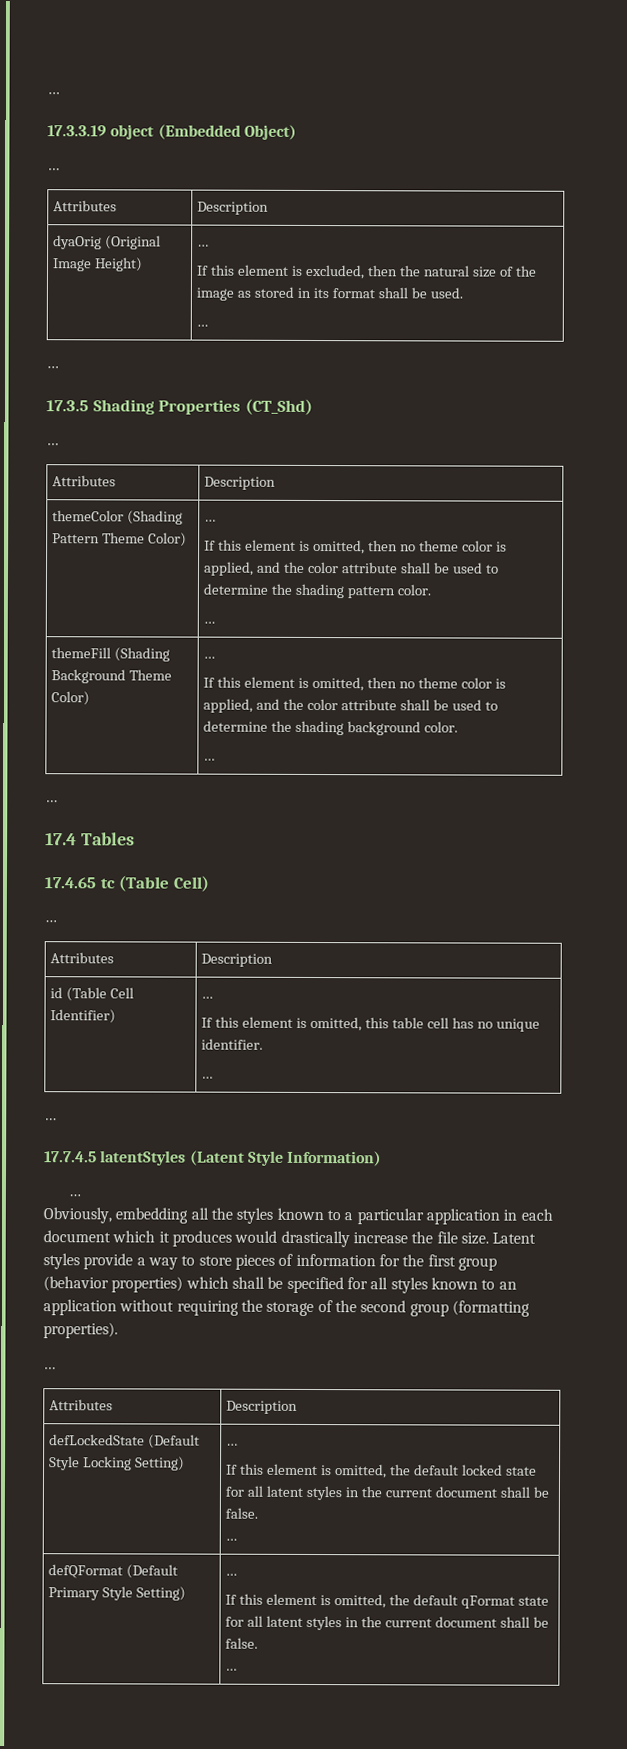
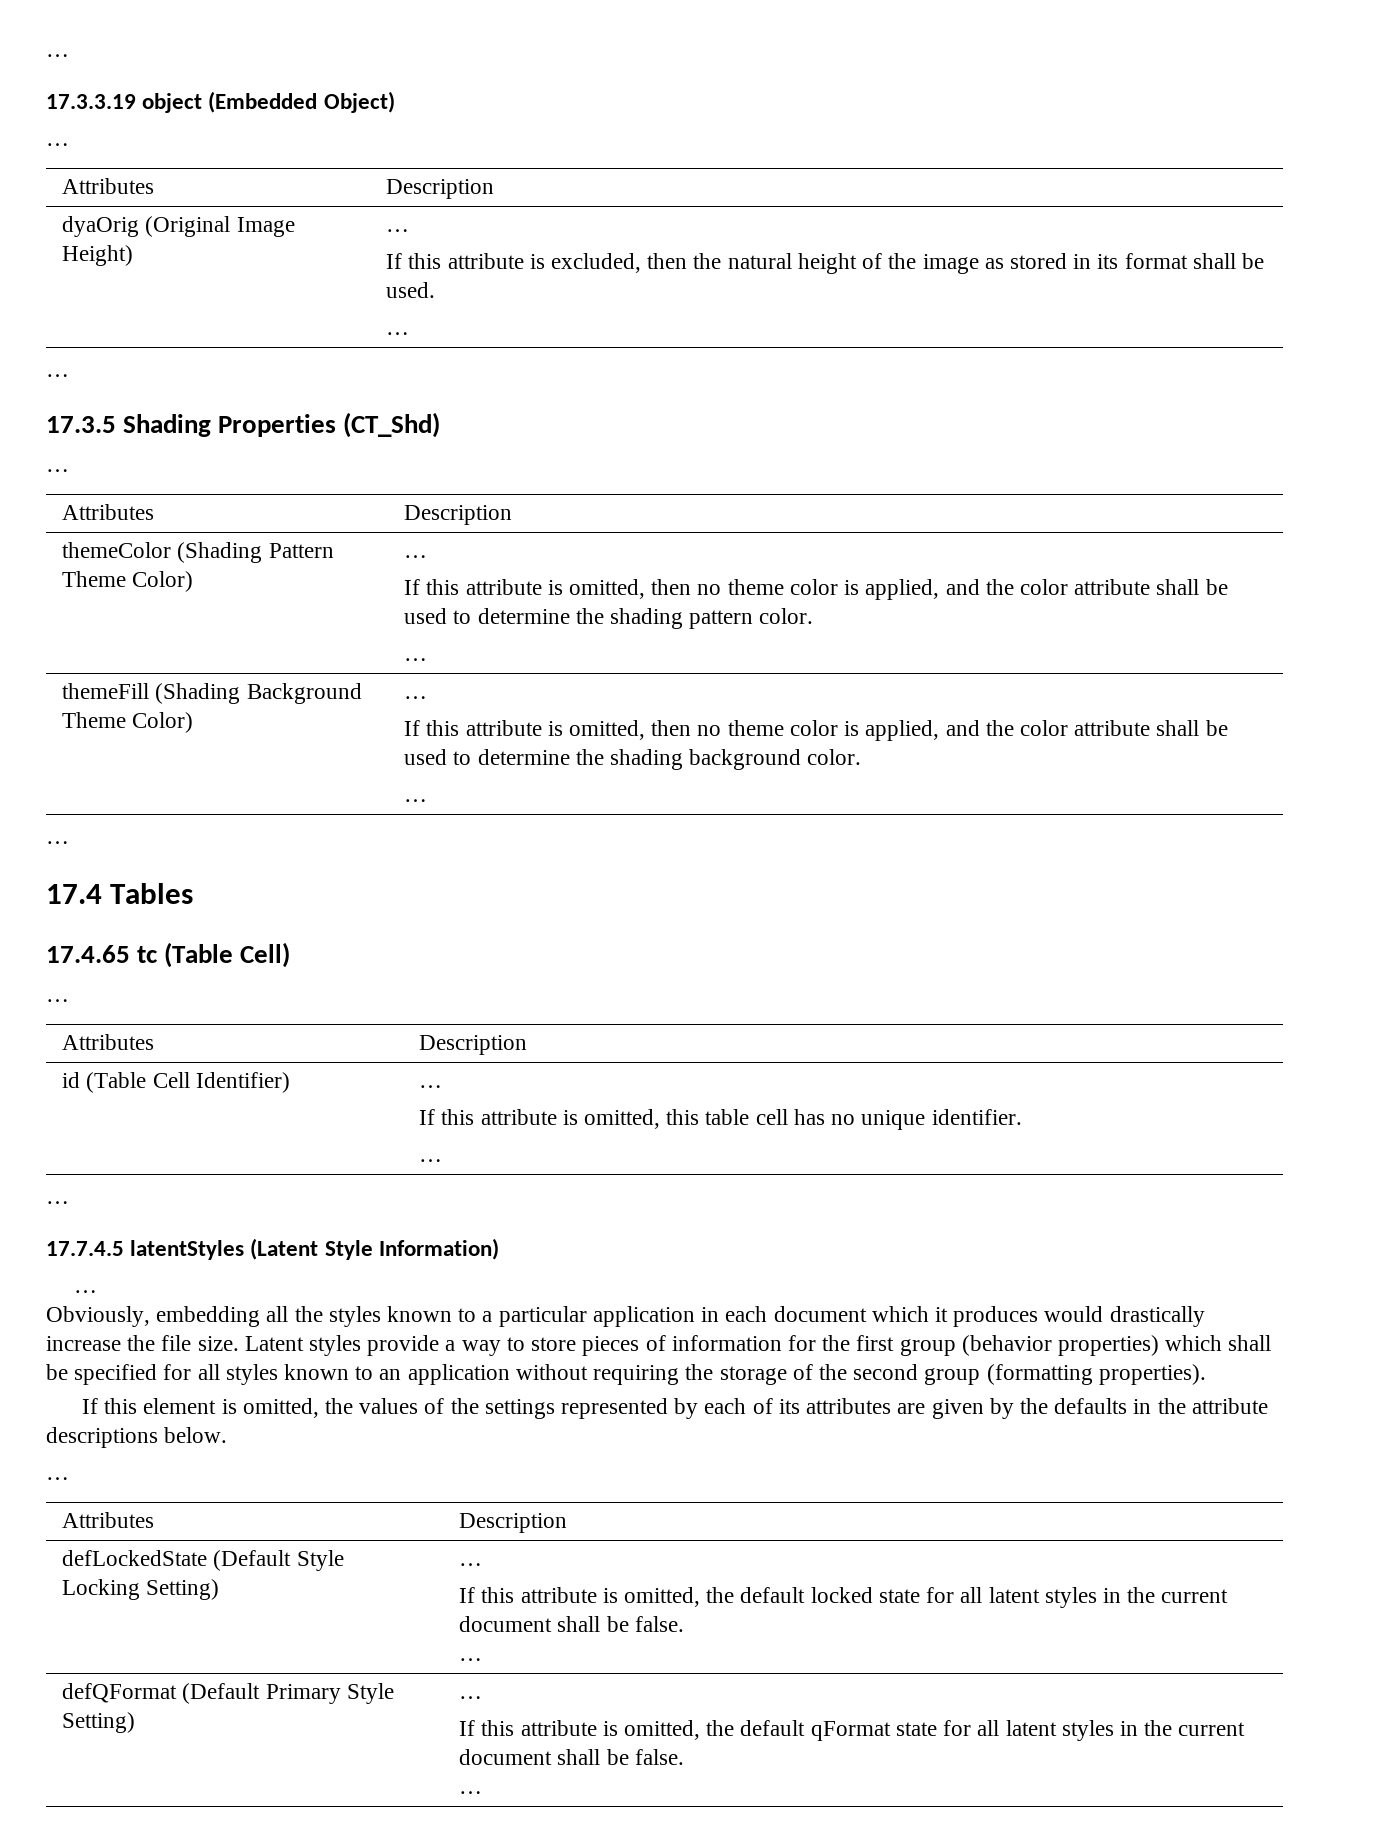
  dyaOrig (Original Image Height) | …
- If this element is excluded, then the natural size of the image as stored in its format shall be used.
+ If this attribute is excluded, then the natural height of the image as stored in its format shall be used.
  themeColor (Shading Pattern Theme Color) | …
- If this element is omitted, then no theme color is applied, and the color attribute shall be used to determine the shading pattern color.
+ If this attribute is omitted, then no theme color is applied, and the color attribute shall be used to determine the shading pattern color.
  themeFill (Shading Background Theme Color) | …
- If this element is omitted, then no theme color is applied, and the color attribute shall be used to determine the shading background color.
+ If this attribute is omitted, then no theme color is applied, and the color attribute shall be used to determine the shading background color.
  id (Table Cell Identifier) | …
- If this element is omitted, this table cell has no unique identifier.
+ If this attribute is omitted, this table cell has no unique identifier.
+ If this element is omitted, the values of the settings represented by each of its attributes are given by the defaults in the attribute descriptions below.
  defLockedState (Default Style Locking Setting) | …
- If this element is omitted, the default locked state for all latent styles in the current document shall be false.
+ If this attribute is omitted, the default locked state for all latent styles in the current document shall be false.
  defQFormat (Default Primary Style Setting) | …
- If this element is omitted, the default qFormat state for all latent styles in the current document shall be false.
+ If this attribute is omitted, the default qFormat state for all latent styles in the current document shall be false.

